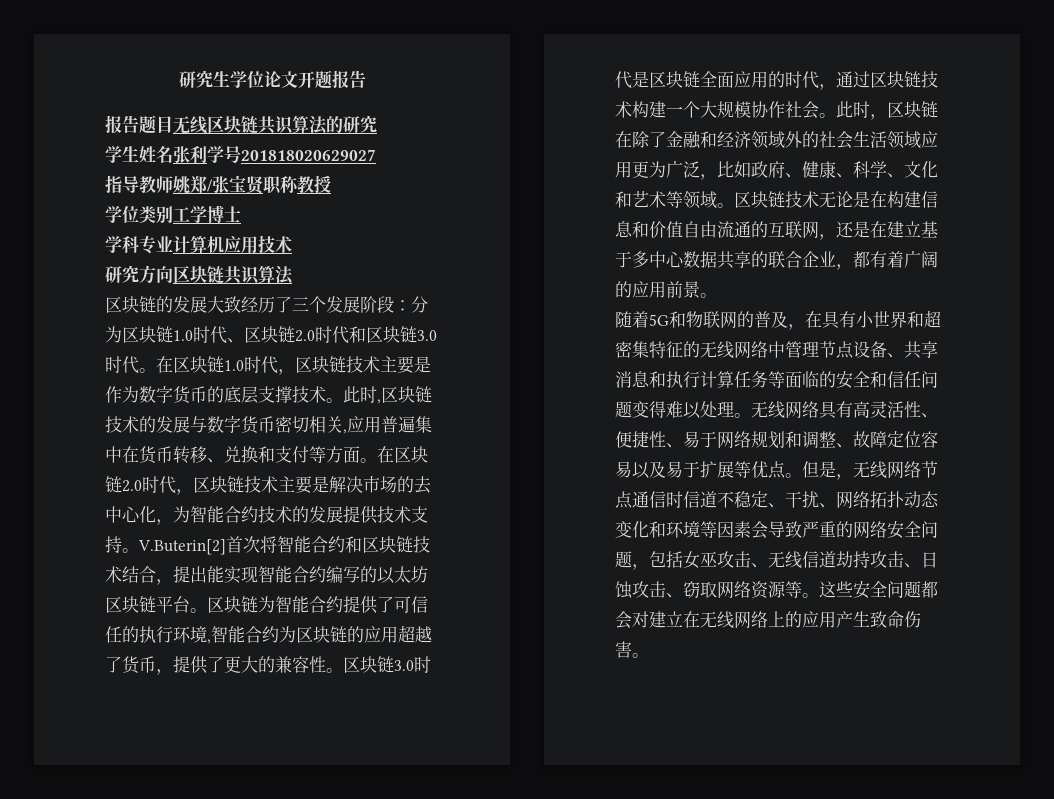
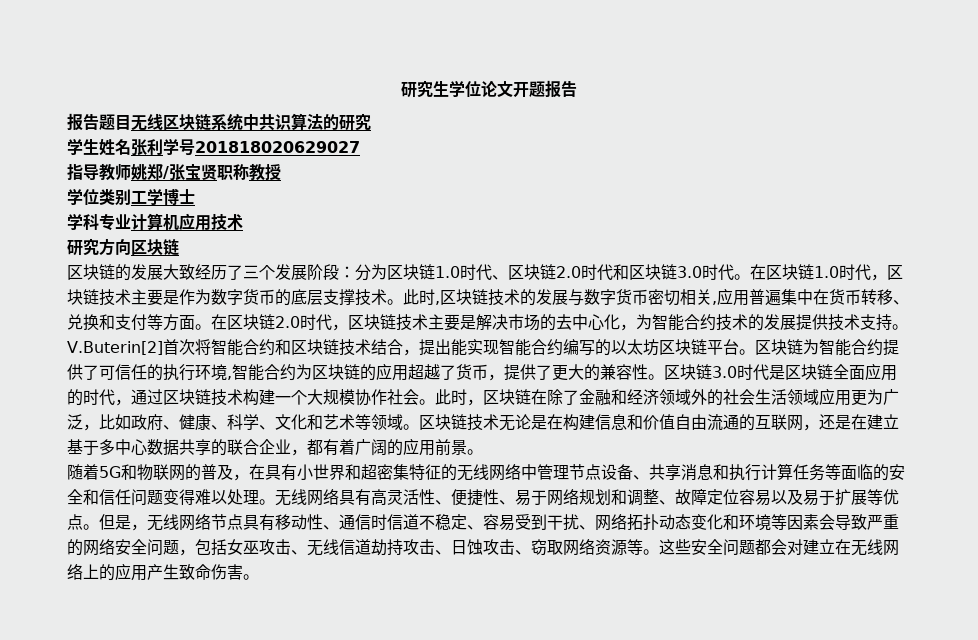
- 报告题目无线区块链共识算法的研究
+ 报告题目无线区块链系统中共识算法的研究
- 研究方向区块链共识算法
+ 研究方向区块链
- 但是，无线网络节点通信时信道不稳定、干扰、网络拓扑动态变化和环境等因素会导致严重的网络安全问题，包括女巫攻击、无线信道劫持攻击、日蚀攻击、窃取网络资源等。
+ 但是，无线网络节点具有移动性、通信时信道不稳定、容易受到干扰、网络拓扑动态变化和环境等因素会导致严重的网络安全问题，包括女巫攻击、无线信道劫持攻击、日蚀攻击、窃取网络资源等。

